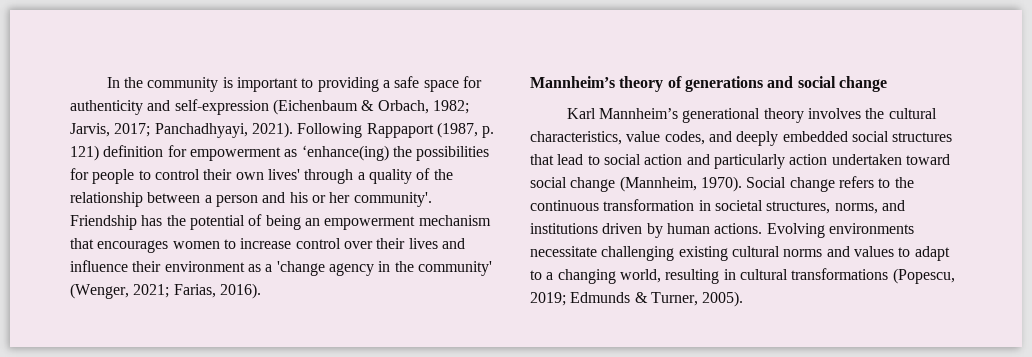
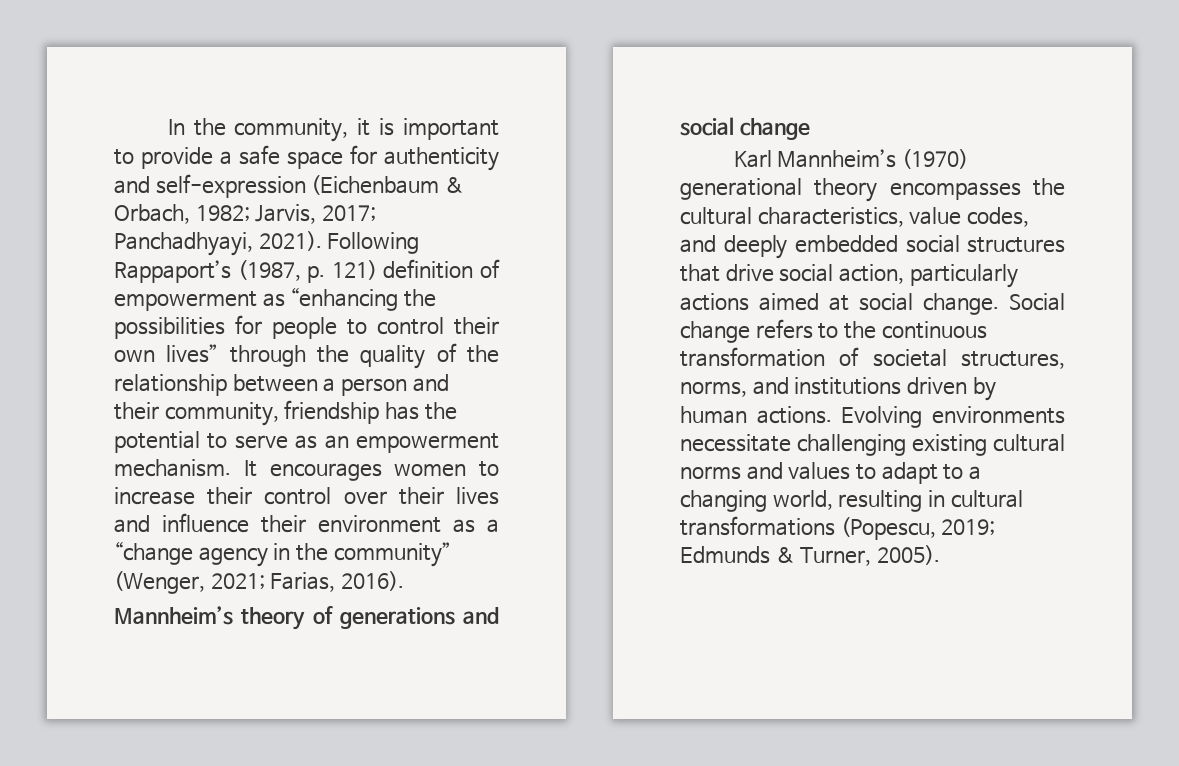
- In the community is important to providing a safe space for authenticity and self-expression (Eichenbaum & Orbach, 1982; Jarvis, 2017; Panchadhyayi, 2021).
+ In the community, it is important to provide a safe space for authenticity and self-expression (Eichenbaum & Orbach, 1982; Jarvis, 2017; Panchadhyayi, 2021).
- Following Rappaport (1987, p. 121) definition for empowerment as ‘enhance(ing) the possibilities for people to control their own lives' through a quality of the relationship between a person and his or her community'. Friendship has the potential of being an empowerment mechanism that encourages women to increase control over their lives and influence their environment as a 'change agency in the community' (Wenger, 2021; Farias, 2016).
+ Following Rappaport’s (1987, p. 121) definition of empowerment as “enhancing the possibilities for people to control their own lives” through the quality of the relationship between a person and their community, friendship has the potential to serve as an empowerment mechanism. It encourages women to increase their control over their lives and influence their environment as a “change agency in the community” (Wenger, 2021; Farias, 2016).
- Karl Mannheim’s generational theory involves the cultural characteristics, value codes, and deeply embedded social structures that lead to social action and particularly action undertaken toward social change (Mannheim, 1970).
+ Karl Mannheim’s (1970) generational theory encompasses the cultural characteristics, value codes, and deeply embedded social structures that drive social action, particularly actions aimed at social change.
- Social change refers to the continuous transformation in societal structures, norms, and institutions driven by human actions.
+ Social change refers to the continuous transformation of societal structures, norms, and institutions driven by human actions.

